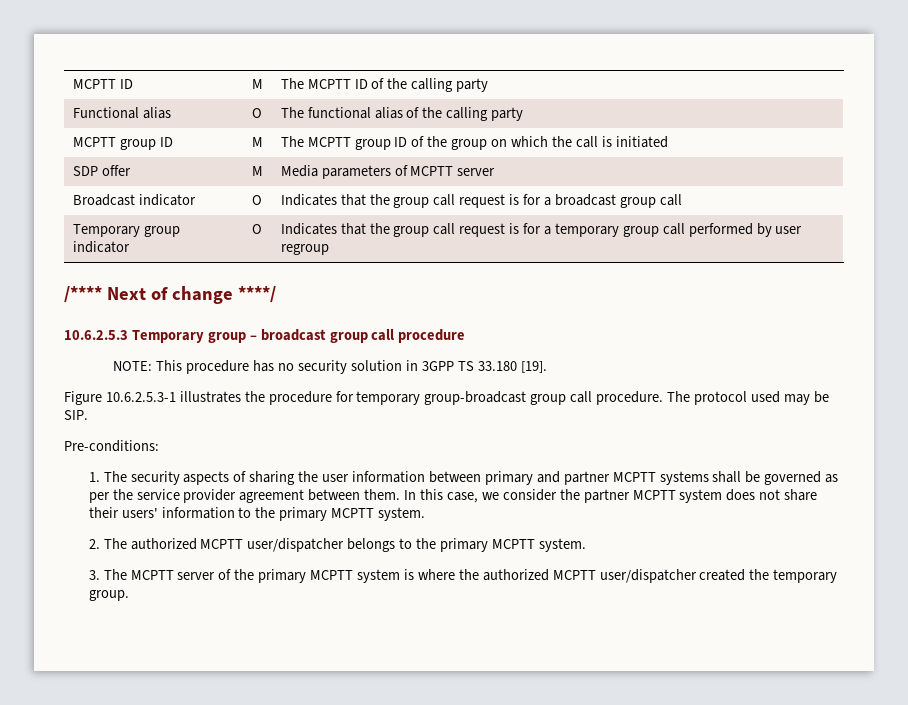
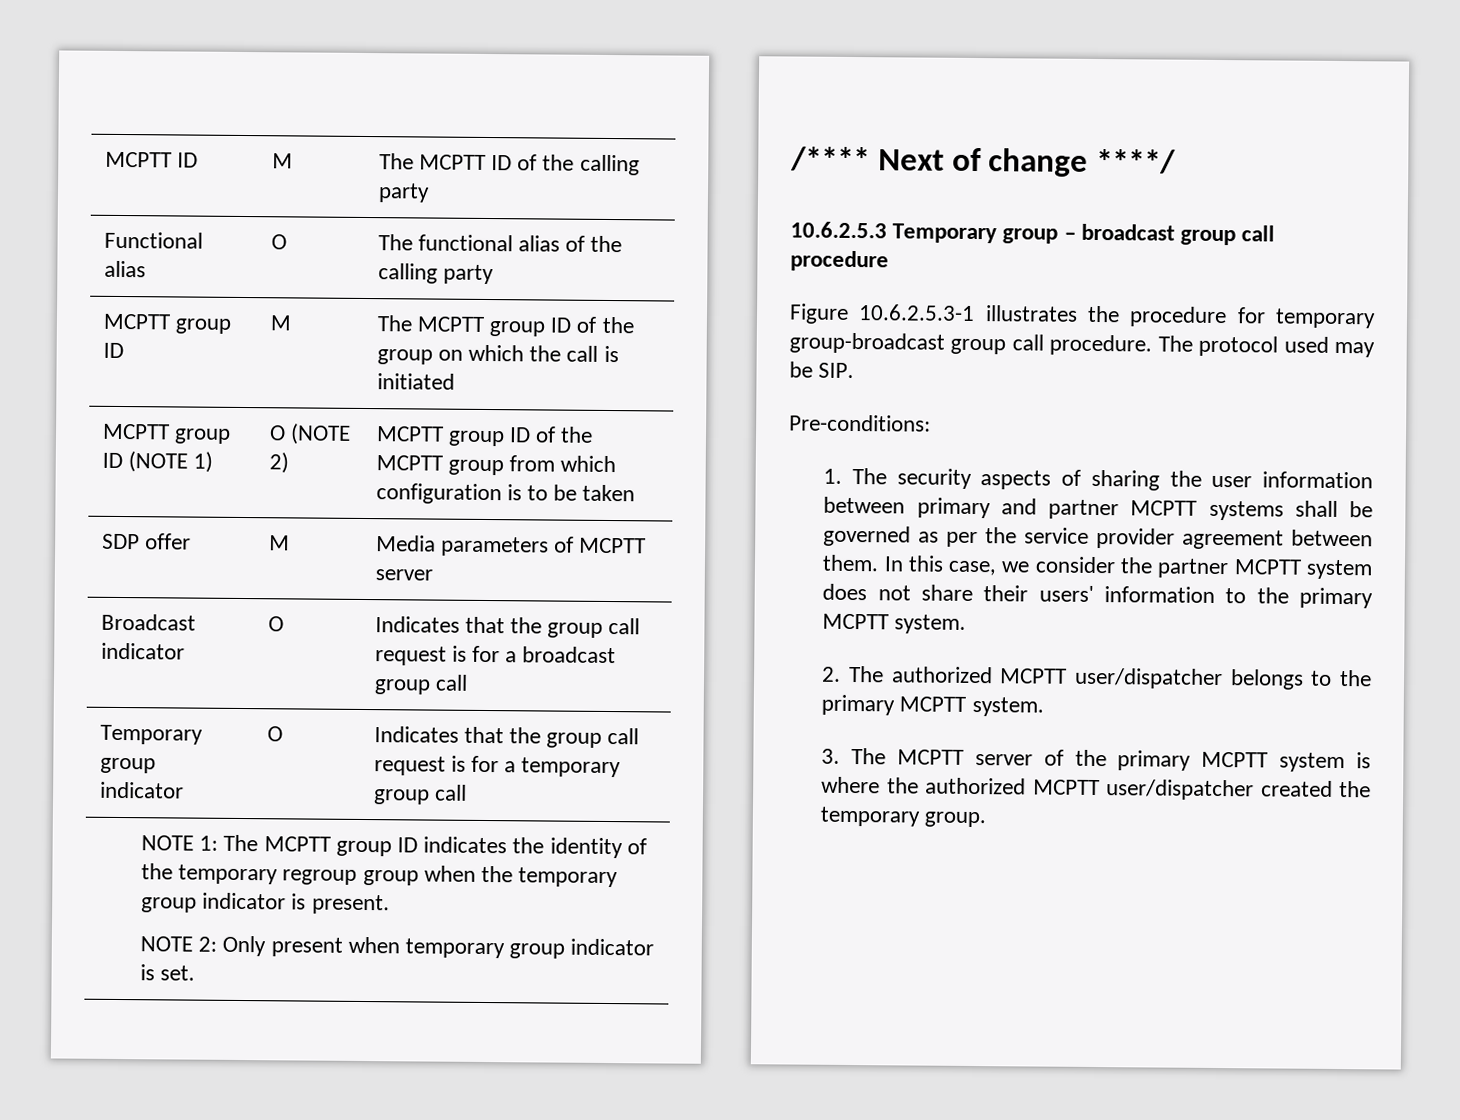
+ MCPTT group ID (NOTE 1) | O (NOTE 2) | MCPTT group ID of the MCPTT group from which configuration is to be taken
- Temporary group indicator | O | Indicates that the group call request is for a temporary group call performed by user regroup
+ Temporary group indicator | O | Indicates that the group call request is for a temporary group call
+ NOTE 1: The MCPTT group ID indicates the identity of the temporary regroup group when the temporary group indicator is present.
+ NOTE 2: Only present when temporary group indicator is set.
- NOTE: This procedure has no security solution in 3GPP TS 33.180 [19].

